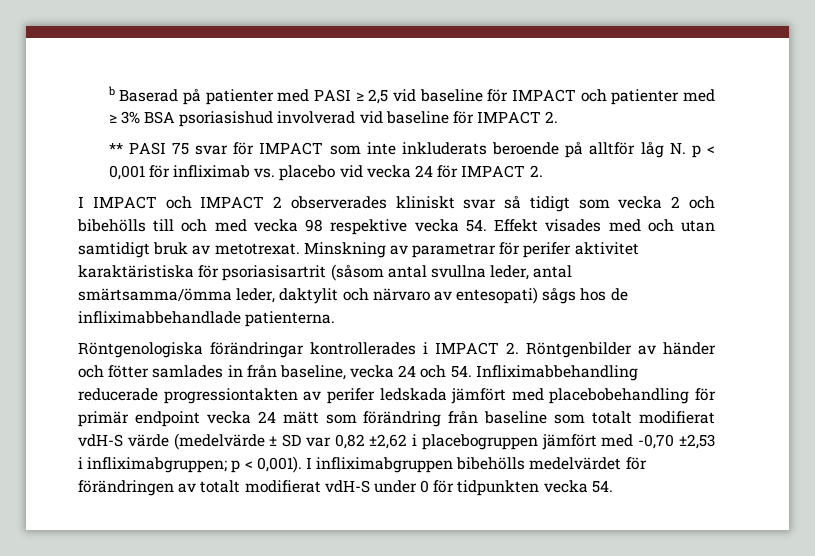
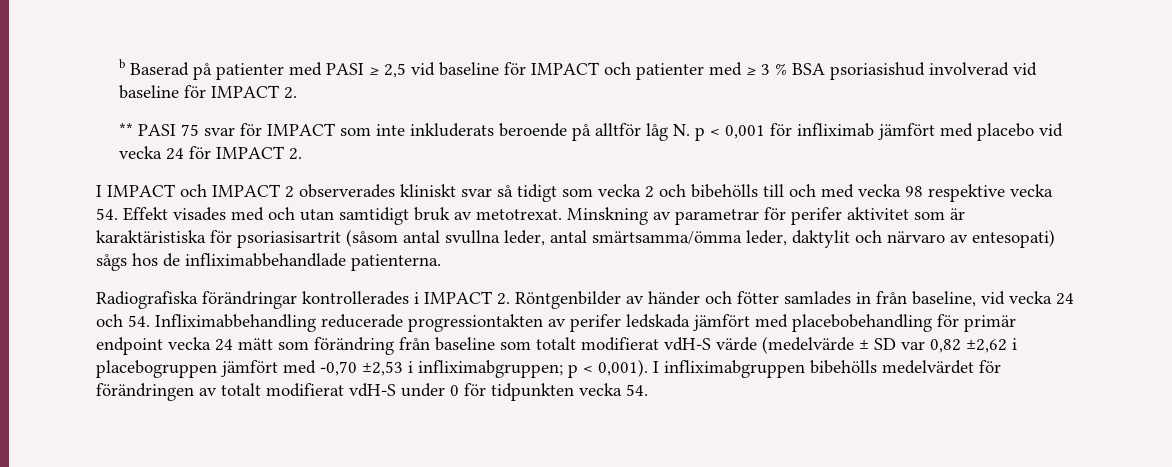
- b Baserad på patienter med PASI ≥ 2,5 vid baseline för IMPACT och patienter med ≥ 3% BSA psoriasishud involverad vid baseline för IMPACT 2.
+ b Baserad på patienter med PASI ≥ 2,5 vid baseline för IMPACT och patienter med ≥ 3 % BSA psoriasishud involverad vid baseline för IMPACT 2.
- ** PASI 75 svar för IMPACT som inte inkluderats beroende på alltför låg N. p < 0,001 för infliximab vs. placebo vid vecka 24 för IMPACT 2.
+ ** PASI 75 svar för IMPACT som inte inkluderats beroende på alltför låg N. p < 0,001 för infliximab jämfört med placebo vid vecka 24 för IMPACT 2.
- Minskning av parametrar för perifer aktivitet karaktäristiska för psoriasisartrit (såsom antal svullna leder, antal smärtsamma/ömma leder, daktylit och närvaro av entesopati) sågs hos de infliximabbehandlade patienterna.
+ Minskning av parametrar för perifer aktivitet som är karaktäristiska för psoriasisartrit (såsom antal svullna leder, antal smärtsamma/ömma leder, daktylit och närvaro av entesopati) sågs hos de infliximabbehandlade patienterna.
- Röntgenologiska förändringar kontrollerades i IMPACT 2. Röntgenbilder av händer och fötter samlades in från baseline, vecka 24 och 54. Infliximabbehandling reducerade progressiontakten av perifer ledskada jämfört med placebobehandling för primär endpoint vecka 24 mätt som förändring från baseline som totalt modifierat vdH-S värde (medelvärde ± SD var 0,82 ±2,62 i placebogruppen jämfört med -0,70 ±2,53 i infliximabgruppen; p < 0,001).
+ Radiografiska förändringar kontrollerades i IMPACT 2. Röntgenbilder av händer och fötter samlades in från baseline, vid vecka 24 och 54. Infliximabbehandling reducerade progressiontakten av perifer ledskada jämfört med placebobehandling för primär endpoint vecka 24 mätt som förändring från baseline som totalt modifierat vdH-S värde (medelvärde ± SD var 0,82 ±2,62 i placebogruppen jämfört med -0,70 ±2,53 i infliximabgruppen; p < 0,001).

